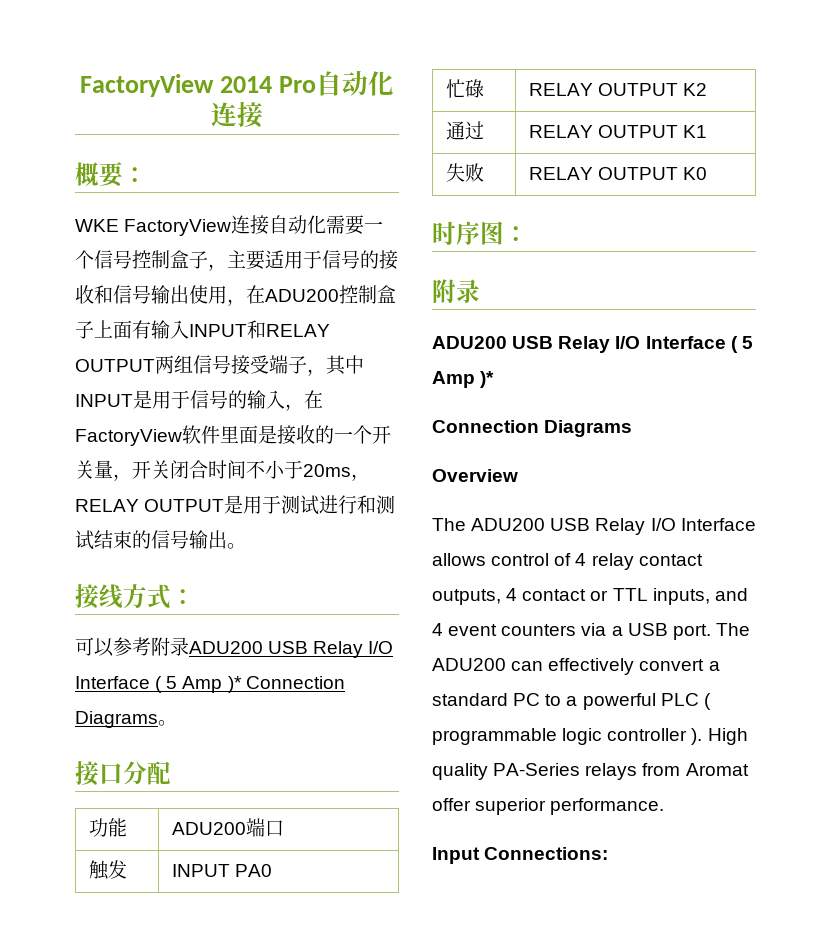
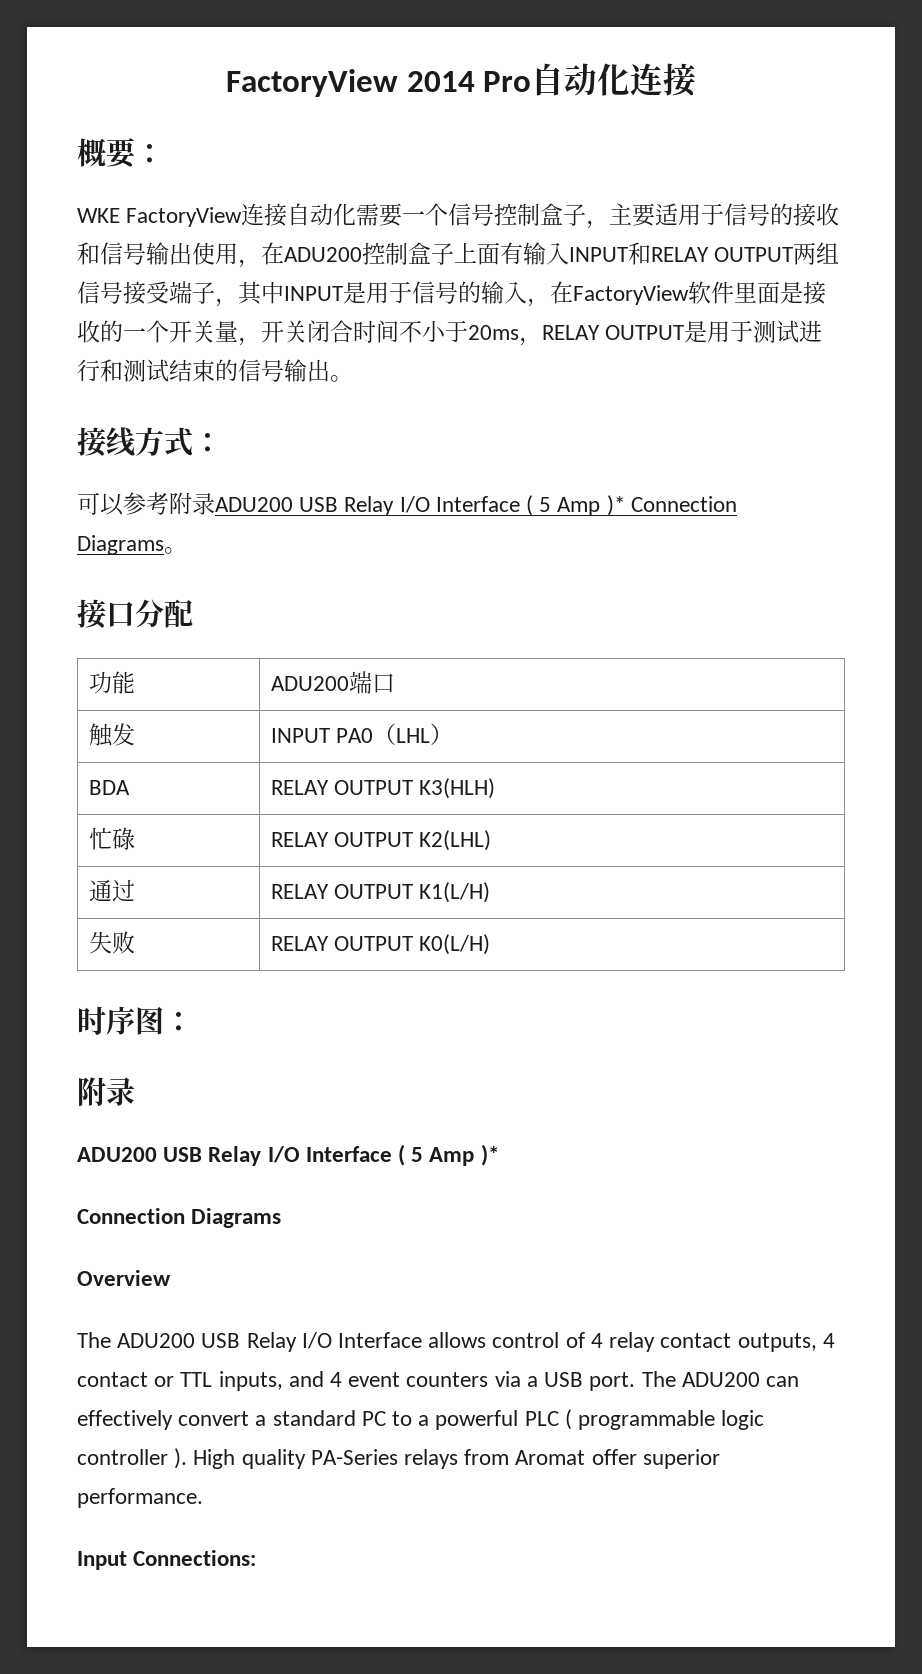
- 触发 | INPUT PA0
+ 触发 | INPUT PA0（LHL）
+ BDA | RELAY OUTPUT K3(HLH)
- 忙碌 | RELAY OUTPUT K2
+ 忙碌 | RELAY OUTPUT K2(LHL)
- 通过 | RELAY OUTPUT K1
+ 通过 | RELAY OUTPUT K1(L/H)
- 失败 | RELAY OUTPUT K0
+ 失败 | RELAY OUTPUT K0(L/H)

